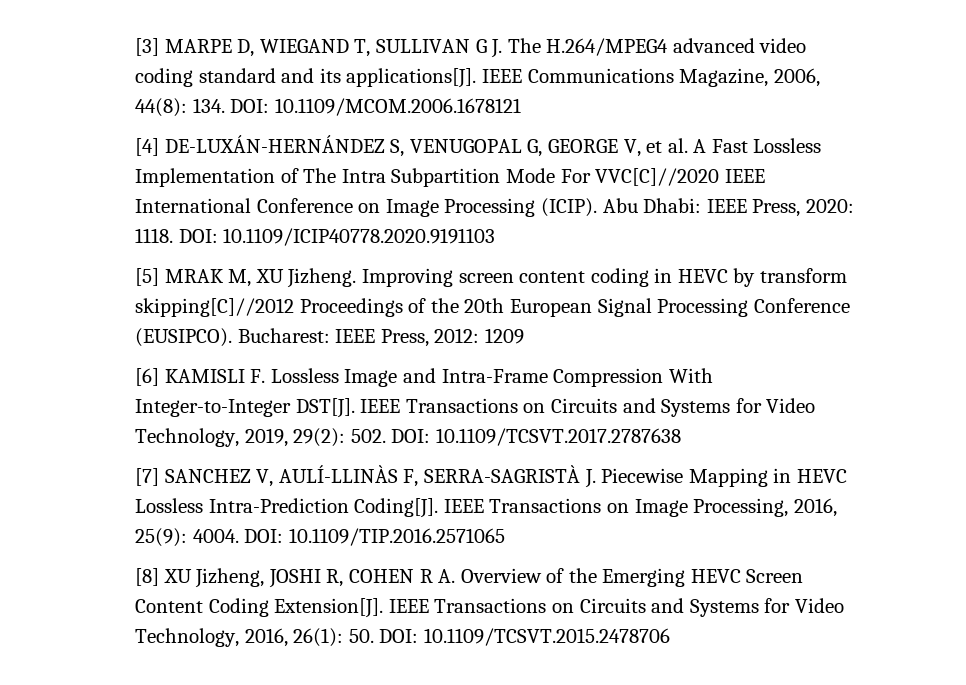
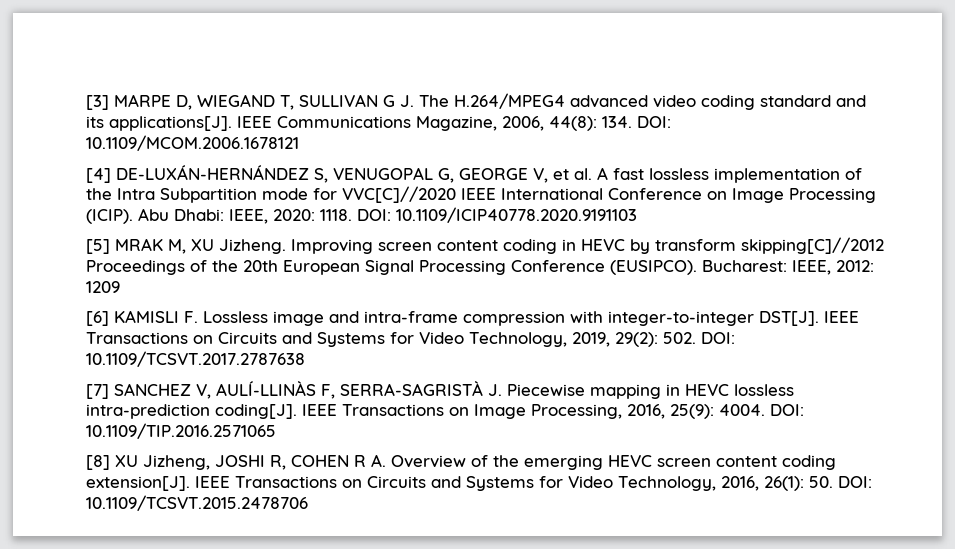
- [4] DE-LUXÁN-HERNÁNDEZ S, VENUGOPAL G, GEORGE V, et al. A Fast Lossless Implementation of The Intra Subpartition Mode For VVC[C]//2020 IEEE International Conference on Image Processing (ICIP).
+ [4] DE-LUXÁN-HERNÁNDEZ S, VENUGOPAL G, GEORGE V, et al. A fast lossless implementation of the Intra Subpartition mode for VVC[C]//2020 IEEE International Conference on Image Processing (ICIP).
- Abu Dhabi: IEEE Press, 2020: 1118.
+ Abu Dhabi: IEEE, 2020: 1118.
- Bucharest: IEEE Press, 2012: 1209
+ Bucharest: IEEE, 2012: 1209
- [6] KAMISLI F. Lossless Image and Intra-Frame Compression With Integer-to-Integer DST[J].
+ [6] KAMISLI F. Lossless image and intra-frame compression with integer-to-integer DST[J].
- [7] SANCHEZ V, AULÍ-LLINÀS F, SERRA-SAGRISTÀ J. Piecewise Mapping in HEVC Lossless Intra-Prediction Coding[J].
+ [7] SANCHEZ V, AULÍ-LLINÀS F, SERRA-SAGRISTÀ J. Piecewise mapping in HEVC lossless intra-prediction coding[J].
- [8] XU Jizheng, JOSHI R, COHEN R A. Overview of the Emerging HEVC Screen Content Coding Extension[J].
+ [8] XU Jizheng, JOSHI R, COHEN R A. Overview of the emerging HEVC screen content coding extension[J].

